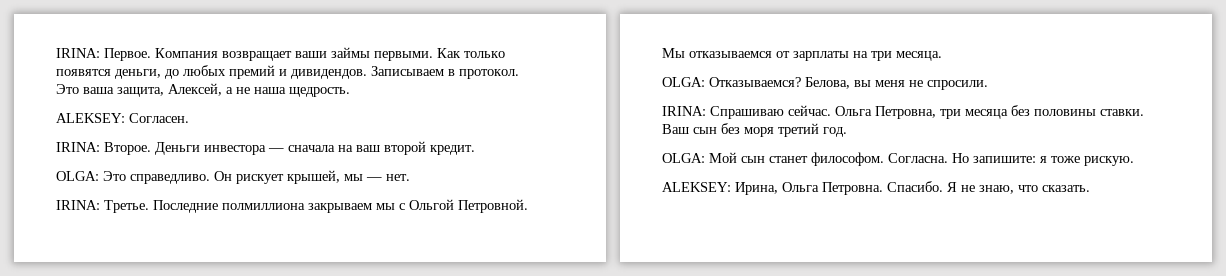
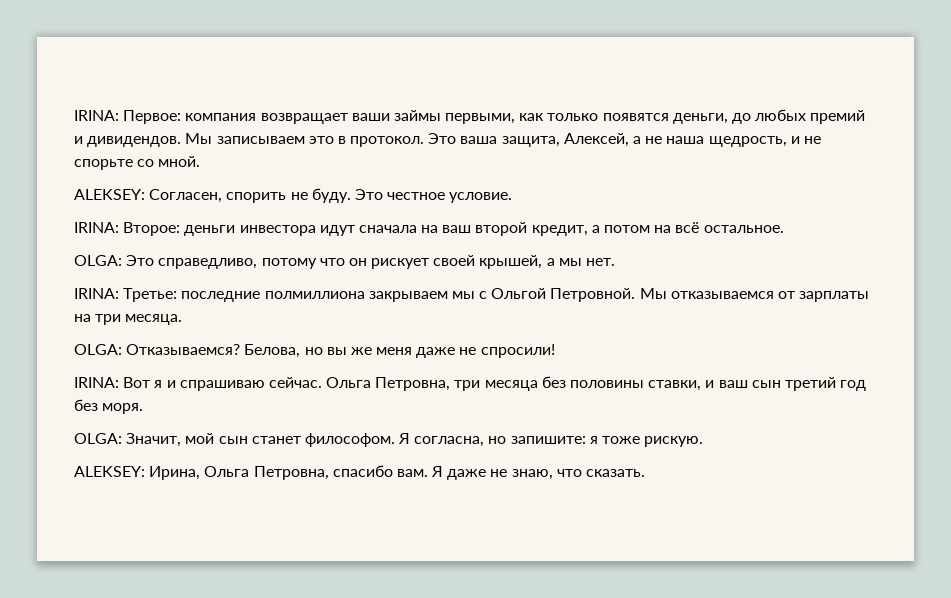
- IRINA: Первое. Компания возвращает ваши займы первыми. Как только появятся деньги, до любых премий и дивидендов.
+ IRINA: Первое: компания возвращает ваши займы первыми, как только появятся деньги, до любых премий и дивидендов.
- Записываем в протокол.
+ Мы записываем это в протокол.
- Это ваша защита, Алексей, а не наша щедрость.
- ALEKSEY: Согласен.
- IRINA: Второе. Деньги инвестора — сначала на ваш второй кредит.
- OLGA: Это справедливо. Он рискует крышей, мы — нет.
+ Это ваша защита, Алексей, а не наша щедрость, и не спорьте со мной.
+ ALEKSEY: Согласен, спорить не буду. Это честное условие.
+ IRINA: Второе: деньги инвестора идут сначала на ваш второй кредит, а потом на всё остальное.
+ OLGA: Это справедливо, потому что он рискует своей крышей, а мы нет.
- IRINA: Третье. Последние полмиллиона закрываем мы с Ольгой Петровной.
+ IRINA: Третье: последние полмиллиона закрываем мы с Ольгой Петровной.
- Белова, вы меня не спросили.
- IRINA: Спрашиваю сейчас.
+ Белова, но вы же меня даже не спросили!
+ IRINA: Вот я и спрашиваю сейчас.
- Ольга Петровна, три месяца без половины ставки. Ваш сын без моря третий год.
- OLGA: Мой сын станет философом.
+ Ольга Петровна, три месяца без половины ставки, и ваш сын третий год без моря.
+ OLGA: Значит, мой сын станет философом.
- Согласна. Но запишите: я тоже рискую.
+ Я согласна, но запишите: я тоже рискую.
- ALEKSEY: Ирина, Ольга Петровна. Спасибо. Я не знаю, что сказать.
+ ALEKSEY: Ирина, Ольга Петровна, спасибо вам. Я даже не знаю, что сказать.

